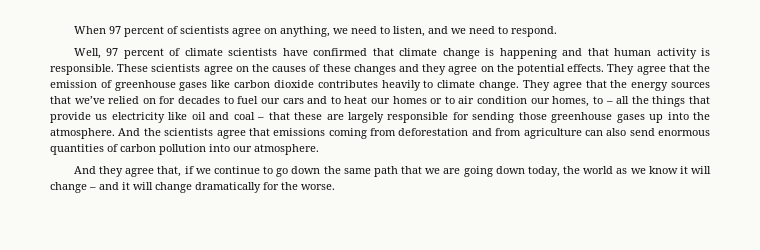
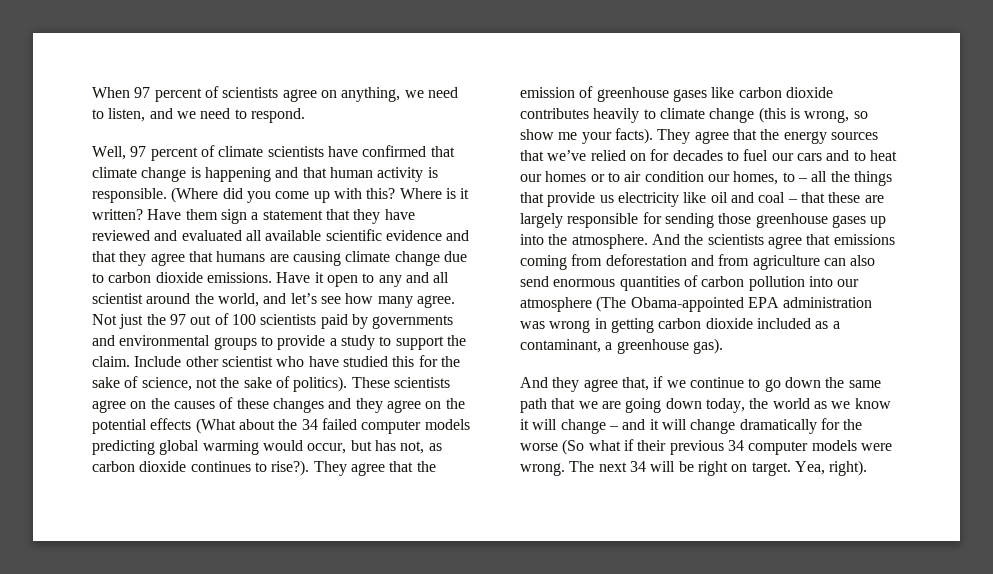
+ (Where did you come up with this? Where is it written? Have them sign a statement that they have reviewed and evaluated all available scientific evidence and that they agree that humans are causing climate change due to carbon dioxide emissions. Have it open to any and all scientist around the world, and let’s see how many agree. Not just the 97 out of 100 scientists paid by governments and environmental groups to provide a study to support the claim. Include other scientist who have studied this for the sake of science, not the sake of politics).
- These scientists agree on the causes of these changes and they agree on the potential effects.
+ These scientists agree on the causes of these changes and they agree on the potential effects (What about the 34 failed computer models predicting global warming would occur, but has not, as carbon dioxide continues to rise?).
- They agree that the emission of greenhouse gases like carbon dioxide contributes heavily to climate change.
+ They agree that the emission of greenhouse gases like carbon dioxide contributes heavily to climate change (this is wrong, so show me your facts).
- And the scientists agree that emissions coming from deforestation and from agriculture can also send enormous quantities of carbon pollution into our atmosphere.
+ And the scientists agree that emissions coming from deforestation and from agriculture can also send enormous quantities of carbon pollution into our atmosphere (The Obama-appointed EPA administration was wrong in getting carbon dioxide included as a contaminant, a greenhouse gas).
- And they agree that, if we continue to go down the same path that we are going down today, the world as we know it will change – and it will change dramatically for the worse.
+ And they agree that, if we continue to go down the same path that we are going down today, the world as we know it will change – and it will change dramatically for the worse (So what if their previous 34 computer models were wrong. The next 34 will be right on target. Yea, right).

